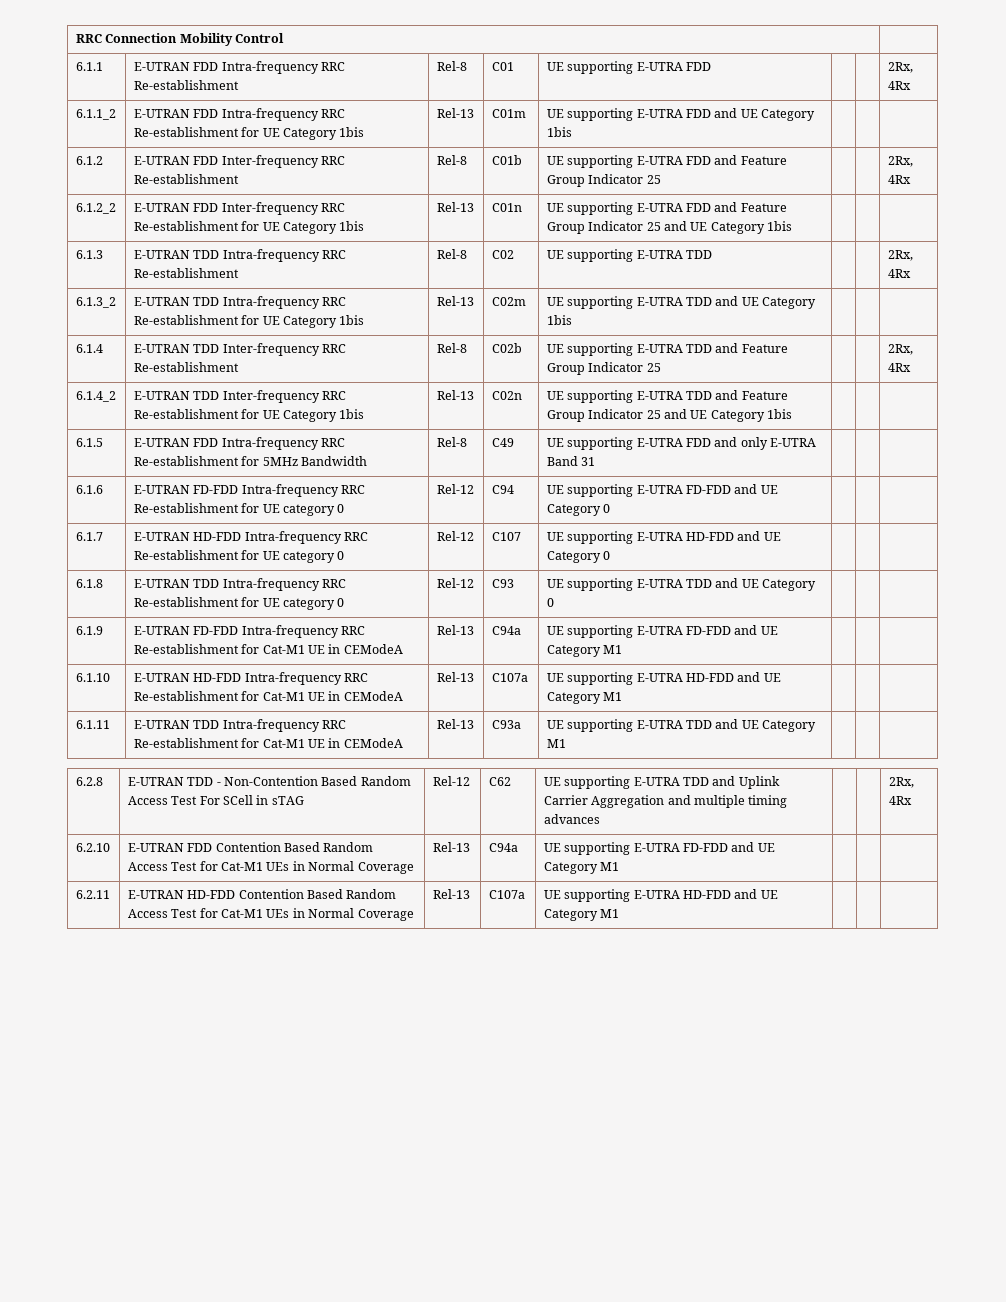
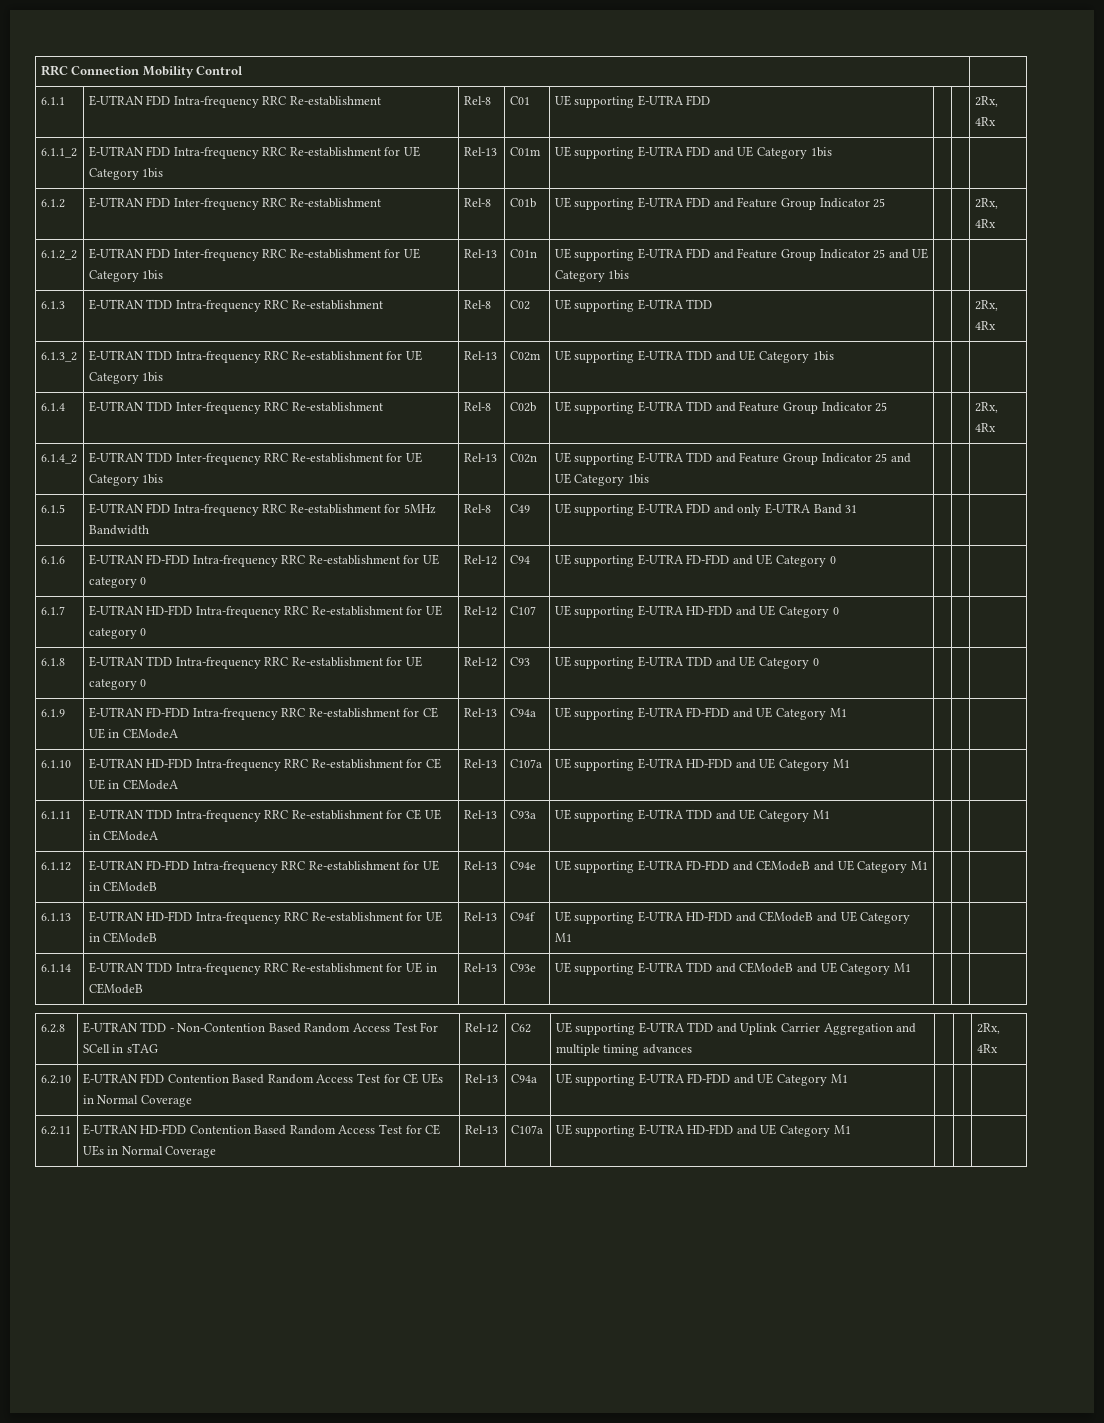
- 6.1.9 | E-UTRAN FD-FDD Intra-frequency RRC Re-establishment for Cat-M1 UE in CEModeA | Rel-13 | C94a | UE supporting E-UTRA FD-FDD and UE Category M1 | | |
+ 6.1.9 | E-UTRAN FD-FDD Intra-frequency RRC Re-establishment for CE UE in CEModeA | Rel-13 | C94a | UE supporting E-UTRA FD-FDD and UE Category M1 | | |
- 6.1.10 | E-UTRAN HD-FDD Intra-frequency RRC Re-establishment for Cat-M1 UE in CEModeA | Rel-13 | C107a | UE supporting E-UTRA HD-FDD and UE Category M1 | | |
+ 6.1.10 | E-UTRAN HD-FDD Intra-frequency RRC Re-establishment for CE UE in CEModeA | Rel-13 | C107a | UE supporting E-UTRA HD-FDD and UE Category M1 | | |
- 6.1.11 | E-UTRAN TDD Intra-frequency RRC Re-establishment for Cat-M1 UE in CEModeA | Rel-13 | C93a | UE supporting E-UTRA TDD and UE Category M1 | | |
+ 6.1.11 | E-UTRAN TDD Intra-frequency RRC Re-establishment for CE UE in CEModeA | Rel-13 | C93a | UE supporting E-UTRA TDD and UE Category M1 | | |
+ 6.1.12 | E-UTRAN FD-FDD Intra-frequency RRC Re-establishment for UE in CEModeB | Rel-13 | C94e | UE supporting E-UTRA FD-FDD and CEModeB and UE Category M1 | | |
+ 6.1.13 | E-UTRAN HD-FDD Intra-frequency RRC Re-establishment for UE in CEModeB | Rel-13 | C94f | UE supporting E-UTRA HD-FDD and CEModeB and UE Category M1 | | |
+ 6.1.14 | E-UTRAN TDD Intra-frequency RRC Re-establishment for UE in CEModeB | Rel-13 | C93e | UE supporting E-UTRA TDD and CEModeB and UE Category M1 | | |
- 6.2.10 | E-UTRAN FDD Contention Based Random Access Test for Cat-M1 UEs in Normal Coverage | Rel-13 | C94a | UE supporting E-UTRA FD-FDD and UE Category M1 | | |
+ 6.2.10 | E-UTRAN FDD Contention Based Random Access Test for CE UEs in Normal Coverage | Rel-13 | C94a | UE supporting E-UTRA FD-FDD and UE Category M1 | | |
- 6.2.11 | E-UTRAN HD-FDD Contention Based Random Access Test for Cat-M1 UEs in Normal Coverage | Rel-13 | C107a | UE supporting E-UTRA HD-FDD and UE Category M1 | | |
+ 6.2.11 | E-UTRAN HD-FDD Contention Based Random Access Test for CE UEs in Normal Coverage | Rel-13 | C107a | UE supporting E-UTRA HD-FDD and UE Category M1 | | |

